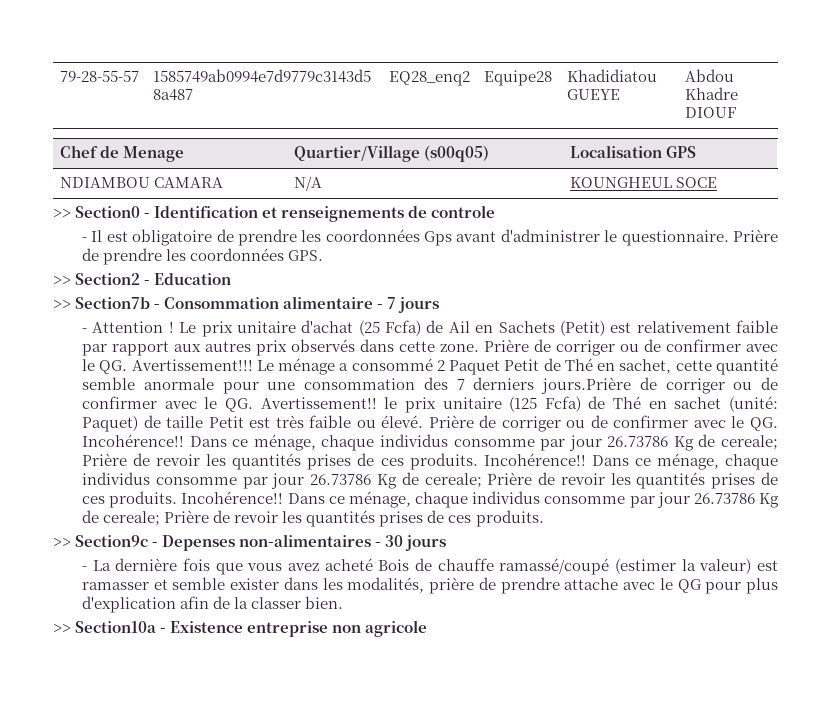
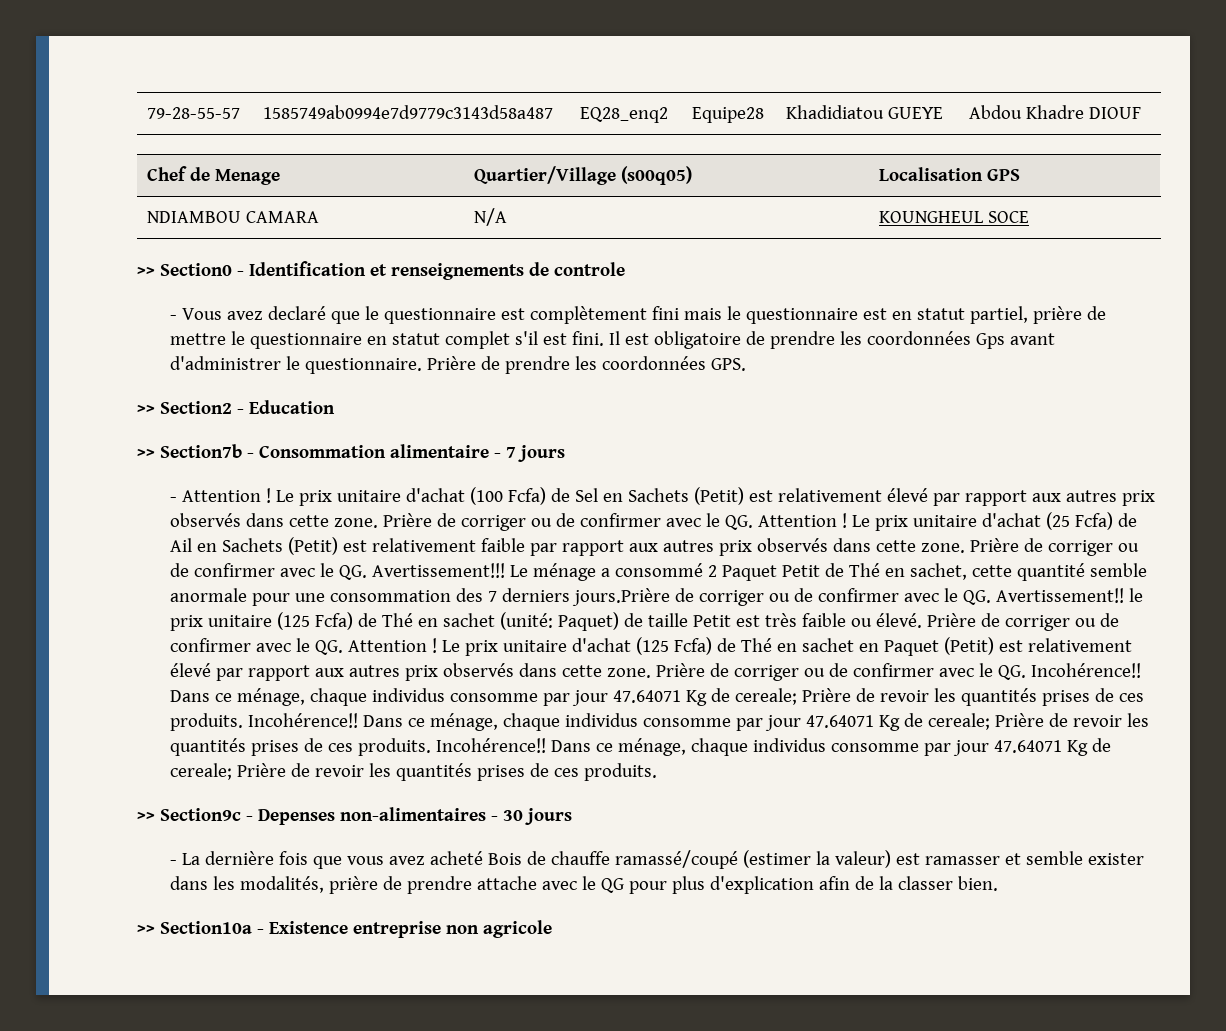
- - Il est obligatoire de prendre les coordonnées Gps avant d'administrer le questionnaire.
+ - Vous avez declaré que le questionnaire est complètement fini mais le questionnaire est en statut partiel, prière de mettre le questionnaire en statut complet s'il est fini. Il est obligatoire de prendre les coordonnées Gps avant d'administrer le questionnaire.
- Le prix unitaire d'achat (25 Fcfa) de Ail en Sachets (Petit) est relativement faible par rapport aux autres prix observés dans cette zone.
+ Le prix unitaire d'achat (100 Fcfa) de Sel en Sachets (Petit) est relativement élevé par rapport aux autres prix observés dans cette zone. Prière de corriger ou de confirmer avec le QG. Attention ! Le prix unitaire d'achat (25 Fcfa) de Ail en Sachets (Petit) est relativement faible par rapport aux autres prix observés dans cette zone.
- Prière de corriger ou de confirmer avec le QG. Incohérence!! Dans ce ménage, chaque individus consomme par jour 26.73786 Kg de cereale; Prière de revoir les quantités prises de ces produits. Incohérence!! Dans ce ménage, chaque individus consomme par jour 26.73786 Kg de cereale; Prière de revoir les quantités prises de ces produits. Incohérence!! Dans ce ménage, chaque individus consomme par jour 26.73786 Kg de cereale; Prière de revoir les quantités prises de ces produits.
+ Prière de corriger ou de confirmer avec le QG. Attention ! Le prix unitaire d'achat (125 Fcfa) de Thé en sachet en Paquet (Petit) est relativement élevé par rapport aux autres prix observés dans cette zone. Prière de corriger ou de confirmer avec le QG. Incohérence!! Dans ce ménage, chaque individus consomme par jour 47.64071 Kg de cereale; Prière de revoir les quantités prises de ces produits. Incohérence!! Dans ce ménage, chaque individus consomme par jour 47.64071 Kg de cereale; Prière de revoir les quantités prises de ces produits. Incohérence!! Dans ce ménage, chaque individus consomme par jour 47.64071 Kg de cereale; Prière de revoir les quantités prises de ces produits.

